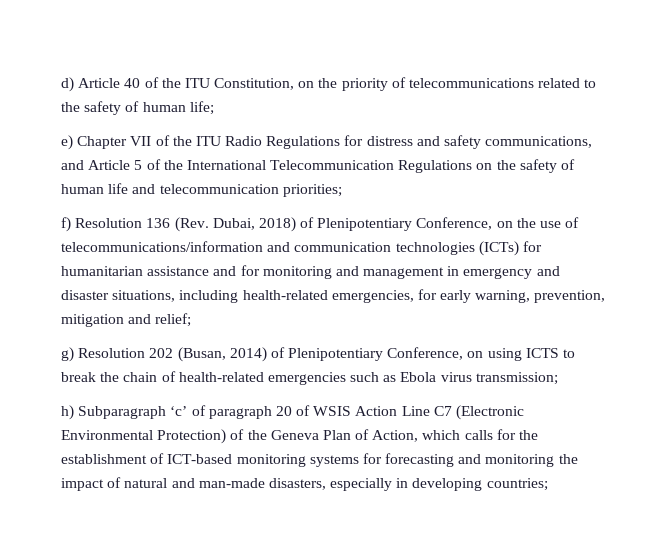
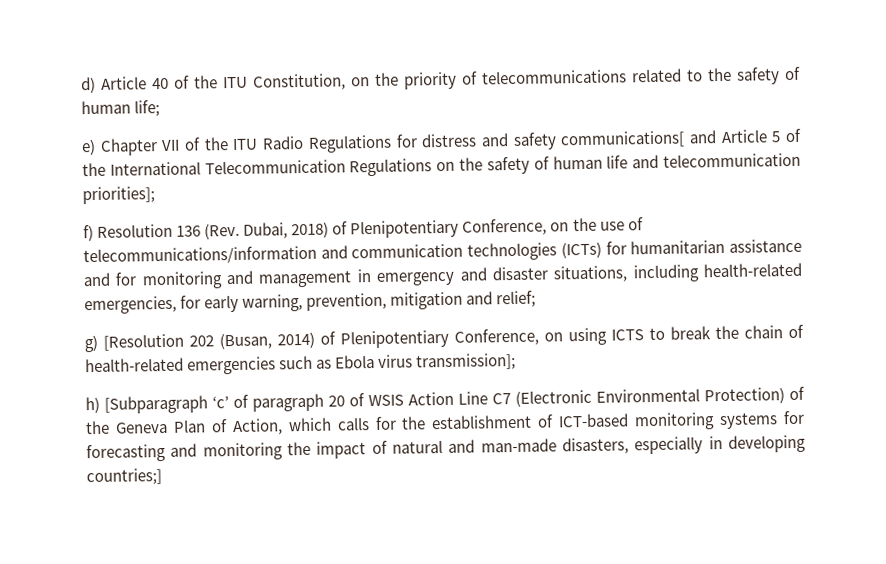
- e) Chapter VII of the ITU Radio Regulations for distress and safety communications, and Article 5 of the International Telecommunication Regulations on the safety of human life and telecommunication priorities;
+ e) Chapter VII of the ITU Radio Regulations for distress and safety communications[ and Article 5 of the International Telecommunication Regulations on the safety of human life and telecommunication priorities];
- g) Resolution 202 (Busan, 2014) of Plenipotentiary Conference, on using ICTS to break the chain of health-related emergencies such as Ebola virus transmission;
+ g) [Resolution 202 (Busan, 2014) of Plenipotentiary Conference, on using ICTS to break the chain of health-related emergencies such as Ebola virus transmission];
- h) Subparagraph ‘c’ of paragraph 20 of WSIS Action Line C7 (Electronic Environmental Protection) of the Geneva Plan of Action, which calls for the establishment of ICT-based monitoring systems for forecasting and monitoring the impact of natural and man-made disasters, especially in developing countries;
+ h) [Subparagraph ‘c’ of paragraph 20 of WSIS Action Line C7 (Electronic Environmental Protection) of the Geneva Plan of Action, which calls for the establishment of ICT-based monitoring systems for forecasting and monitoring the impact of natural and man-made disasters, especially in developing countries;]

